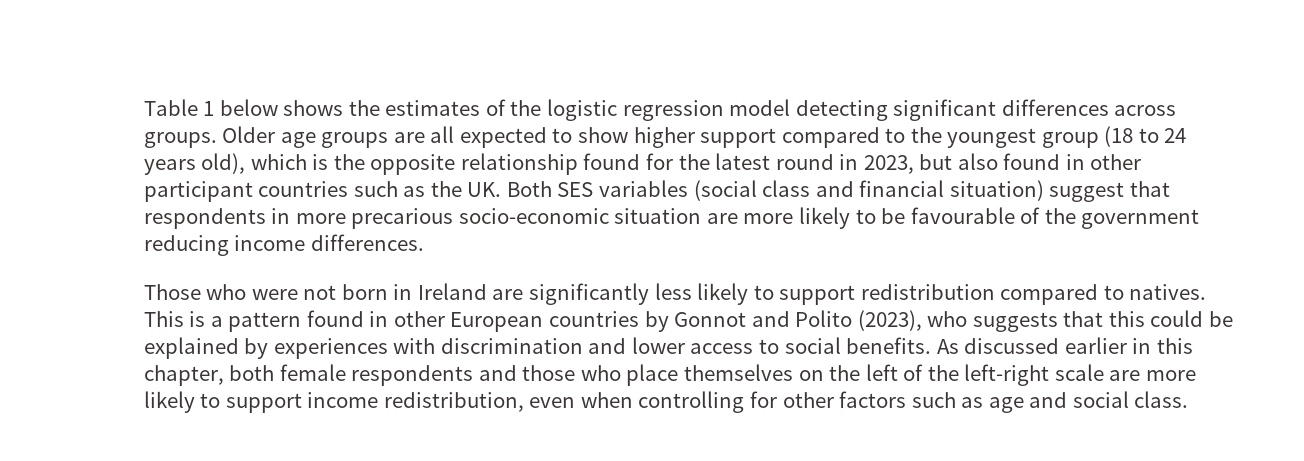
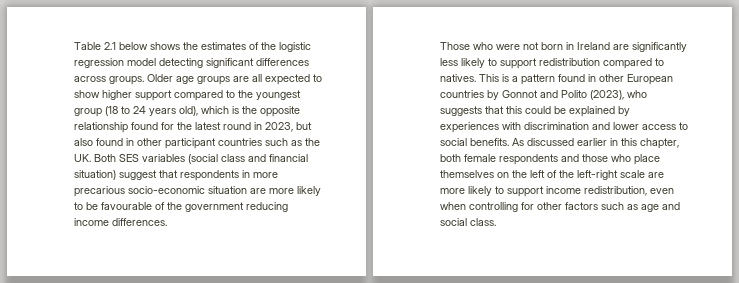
- Table 1 below shows the estimates of the logistic regression model detecting significant differences across groups.
+ Table 2.1 below shows the estimates of the logistic regression model detecting significant differences across groups.

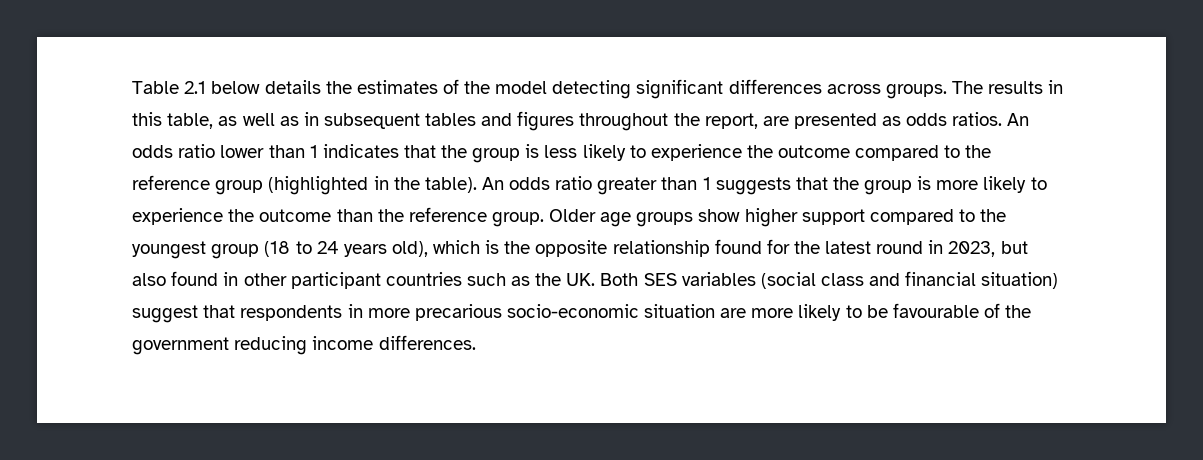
- Table 2.1 below shows the estimates of the logistic regression model detecting significant differences across groups.
+ Table 2.1 below details the estimates of the model detecting significant differences across groups.
- Older age groups are all expected to show higher support compared to the youngest group (18 to 24 years old), which is the opposite relationship found for the latest round in 2023, but also found in other participant countries such as the UK. Both SES variables (social class and financial situation) suggest that respondents in more precarious socio-economic situation are more likely to be favourable of the government reducing income differences.
+ The results in this table, as well as in subsequent tables and figures throughout the report, are presented as odds ratios. An odds ratio lower than 1 indicates that the group is less likely to experience the outcome compared to the reference group (highlighted in the table). An odds ratio greater than 1 suggests that the group is more likely to experience the outcome than the reference group. Older age groups show higher support compared to the youngest group (18 to 24 years old), which is the opposite relationship found for the latest round in 2023, but also found in other participant countries such as the UK. Both SES variables (social class and financial situation) suggest that respondents in more precarious socio-economic situation are more likely to be favourable of the government reducing income differences.
- Those who were not born in Ireland are significantly less likely to support redistribution compared to natives. This is a pattern found in other European countries by Gonnot and Polito (2023), who suggests that this could be explained by experiences with discrimination and lower access to social benefits. As discussed earlier in this chapter, both female respondents and those who place themselves on the left of the left-right scale are more likely to support income redistribution, even when controlling for other factors such as age and social class.

